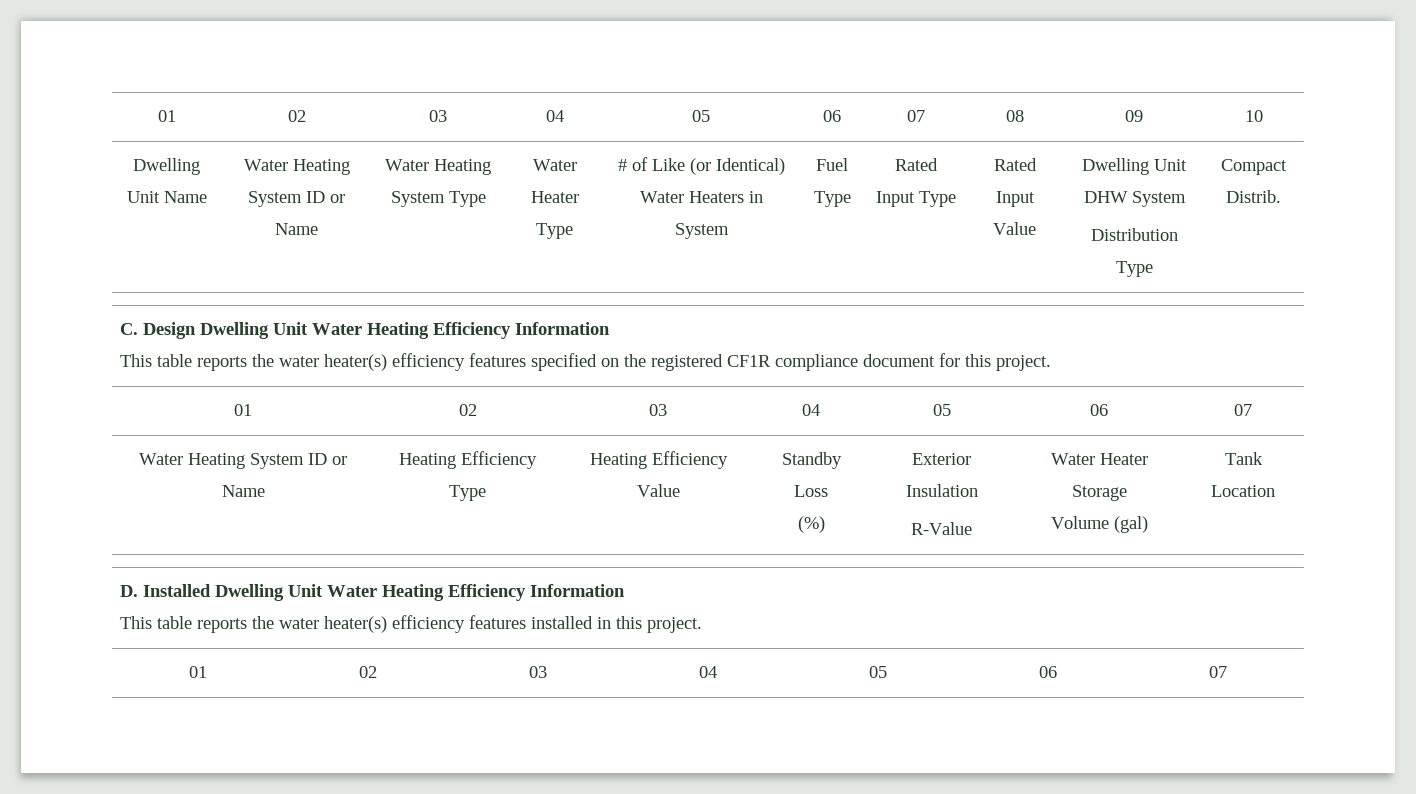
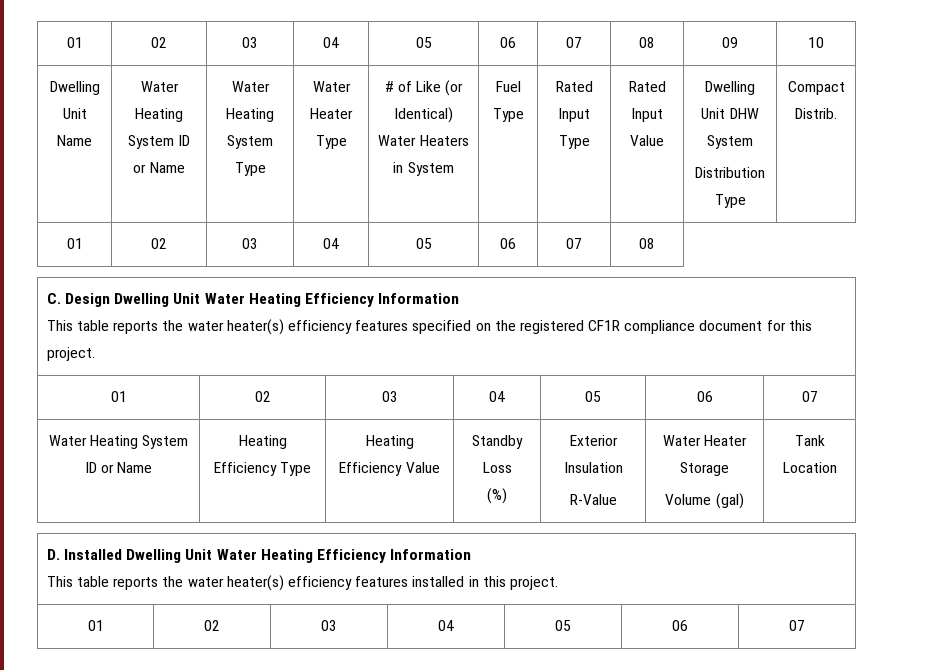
  Compact Distrib.
+ 01 | 02 | 03 | 04 | 05 | 06 | 07 | 08

